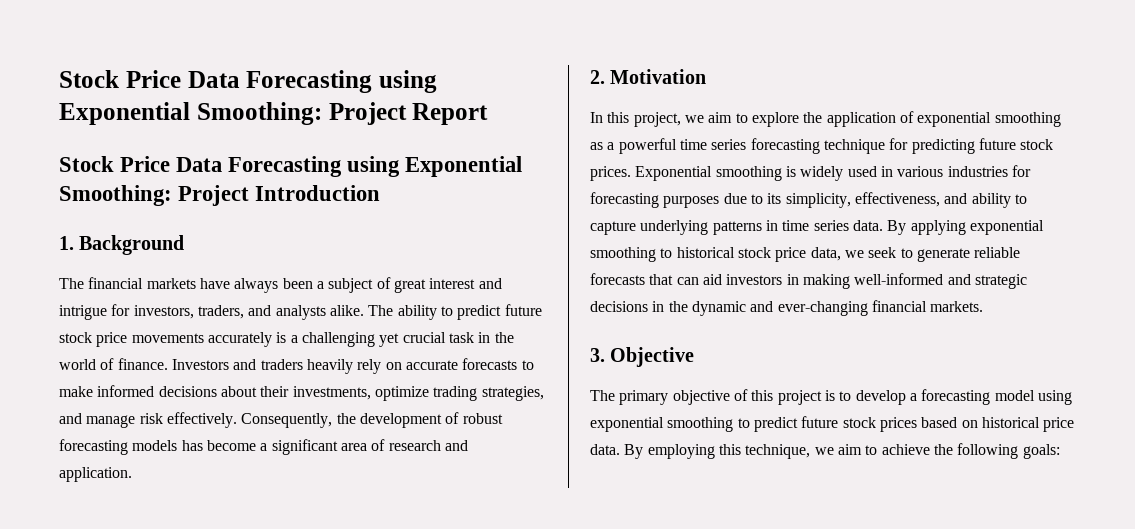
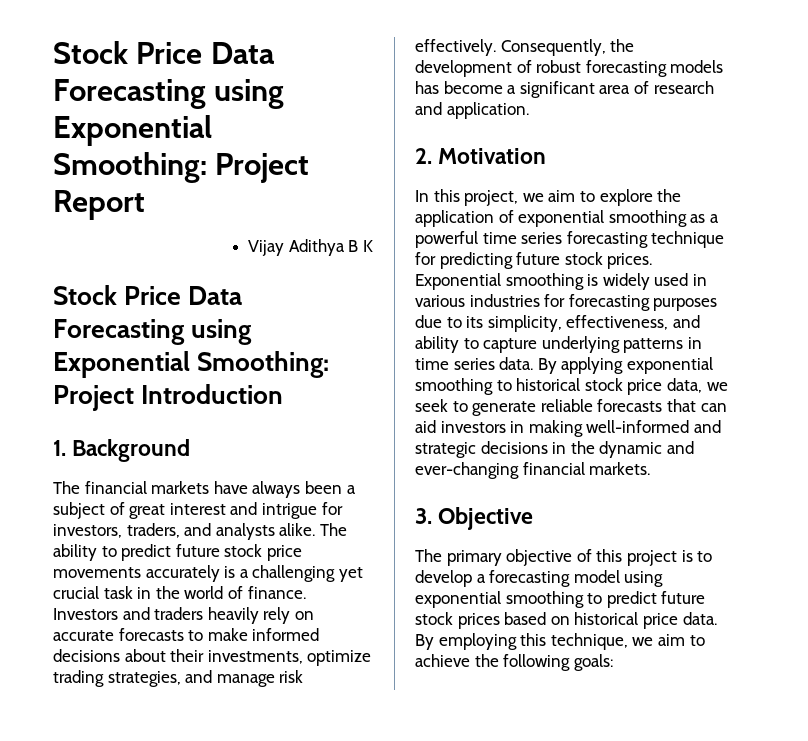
+ Vijay Adithya B K

